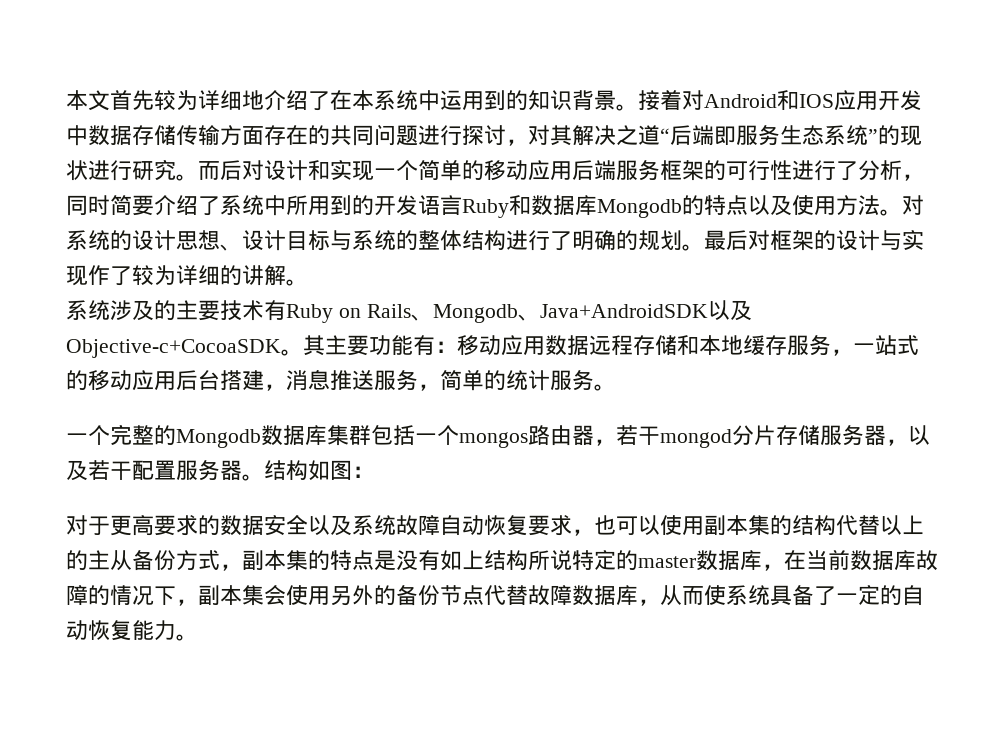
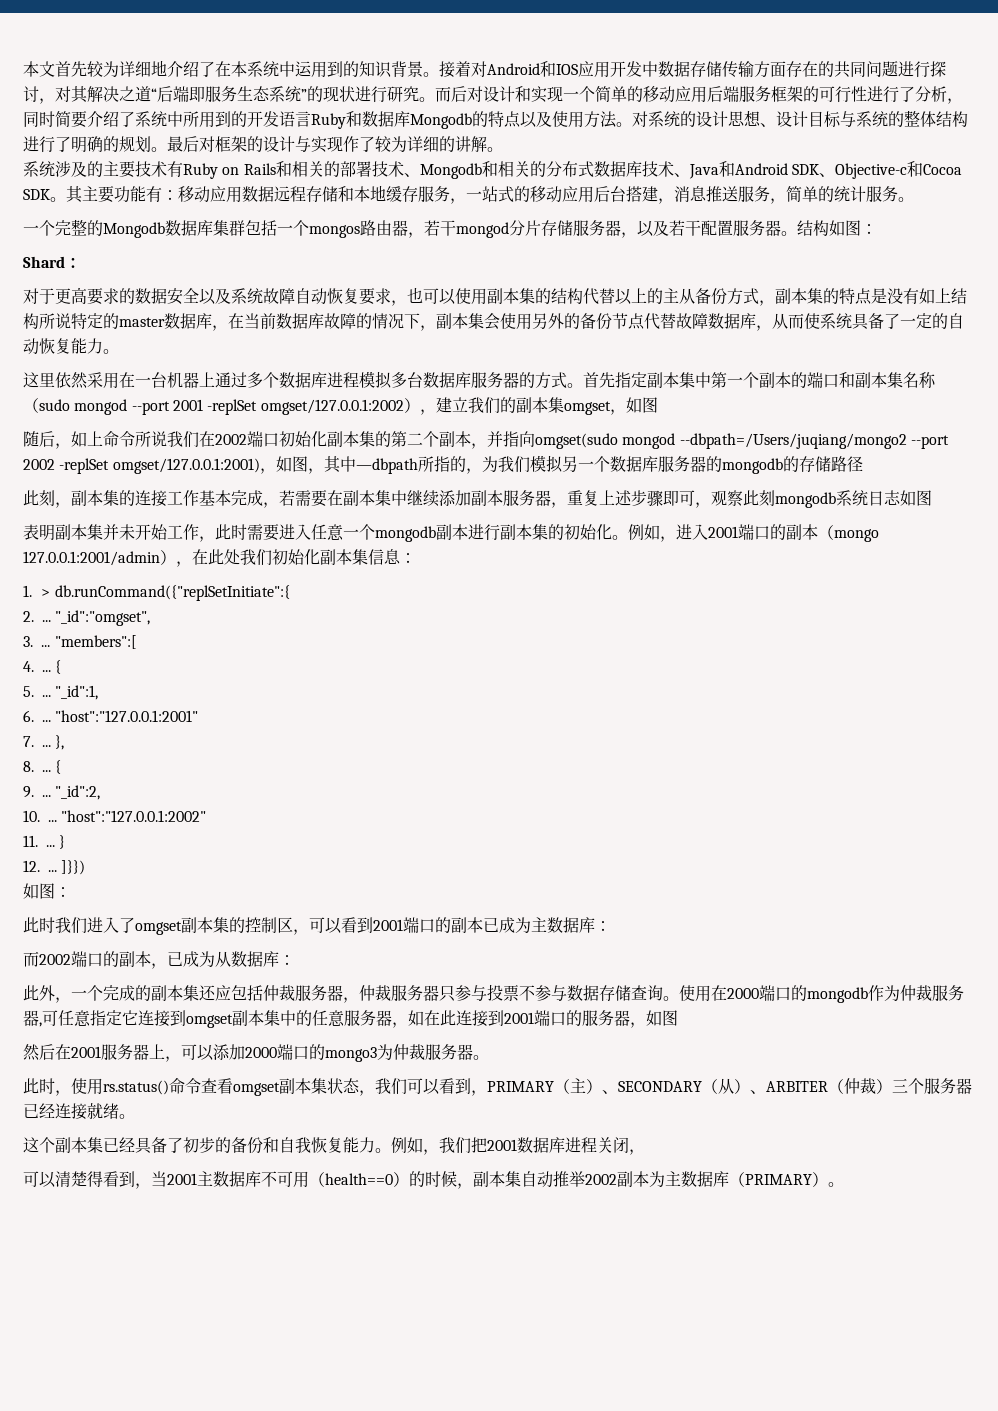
- 系统涉及的主要技术有Ruby on Rails、Mongodb、Java+AndroidSDK以及Objective-c+CocoaSDK。
+ 系统涉及的主要技术有Ruby on Rails和相关的部署技术、Mongodb和相关的分布式数据库技术、Java和Android SDK、Objective-c和Cocoa SDK。
+ Shard：
+ 这里依然采用在一台机器上通过多个数据库进程模拟多台数据库服务器的方式。首先指定副本集中第一个副本的端口和副本集名称（sudo mongod --port 2001 -replSet omgset/127.0.0.1:2002），建立我们的副本集omgset，如图
+ 随后，如上命令所说我们在2002端口初始化副本集的第二个副本，并指向omgset(sudo mongod --dbpath=/Users/juqiang/mongo2 --port 2002 -replSet omgset/127.0.0.1:2001)，如图，其中—dbpath所指的，为我们模拟另一个数据库服务器的mongodb的存储路径
+ 此刻，副本集的连接工作基本完成，若需要在副本集中继续添加副本服务器，重复上述步骤即可，观察此刻mongodb系统日志如图
+ 表明副本集并未开始工作，此时需要进入任意一个mongodb副本进行副本集的初始化。例如，进入2001端口的副本（mongo 127.0.0.1:2001/admin），在此处我们初始化副本集信息：
+ 1. > db.runCommand({"replSetInitiate":{
+ 2. ... "_id":"omgset",
+ 3. ... "members":[
+ 4. ... {
+ 5. ... "_id":1,
+ 6. ... "host":"127.0.0.1:2001"
+ 7. ... },
+ 8. ... {
+ 9. ... "_id":2,
+ 10. ... "host":"127.0.0.1:2002"
+ 11. ... }
+ 12. ... ]}})
+ 如图：
+ 此时我们进入了omgset副本集的控制区，可以看到2001端口的副本已成为主数据库：
+ 而2002端口的副本，已成为从数据库：
+ 此外，一个完成的副本集还应包括仲裁服务器，仲裁服务器只参与投票不参与数据存储查询。使用在2000端口的mongodb作为仲裁服务器,可任意指定它连接到omgset副本集中的任意服务器，如在此连接到2001端口的服务器，如图
+ 然后在2001服务器上，可以添加2000端口的mongo3为仲裁服务器。
+ 此时，使用rs.status()命令查看omgset副本集状态，我们可以看到，PRIMARY（主）、SECONDARY（从）、ARBITER（仲裁）三个服务器已经连接就绪。
+ 这个副本集已经具备了初步的备份和自我恢复能力。例如，我们把2001数据库进程关闭，
+ 可以清楚得看到，当2001主数据库不可用（health==0）的时候，副本集自动推举2002副本为主数据库（PRIMARY）。

